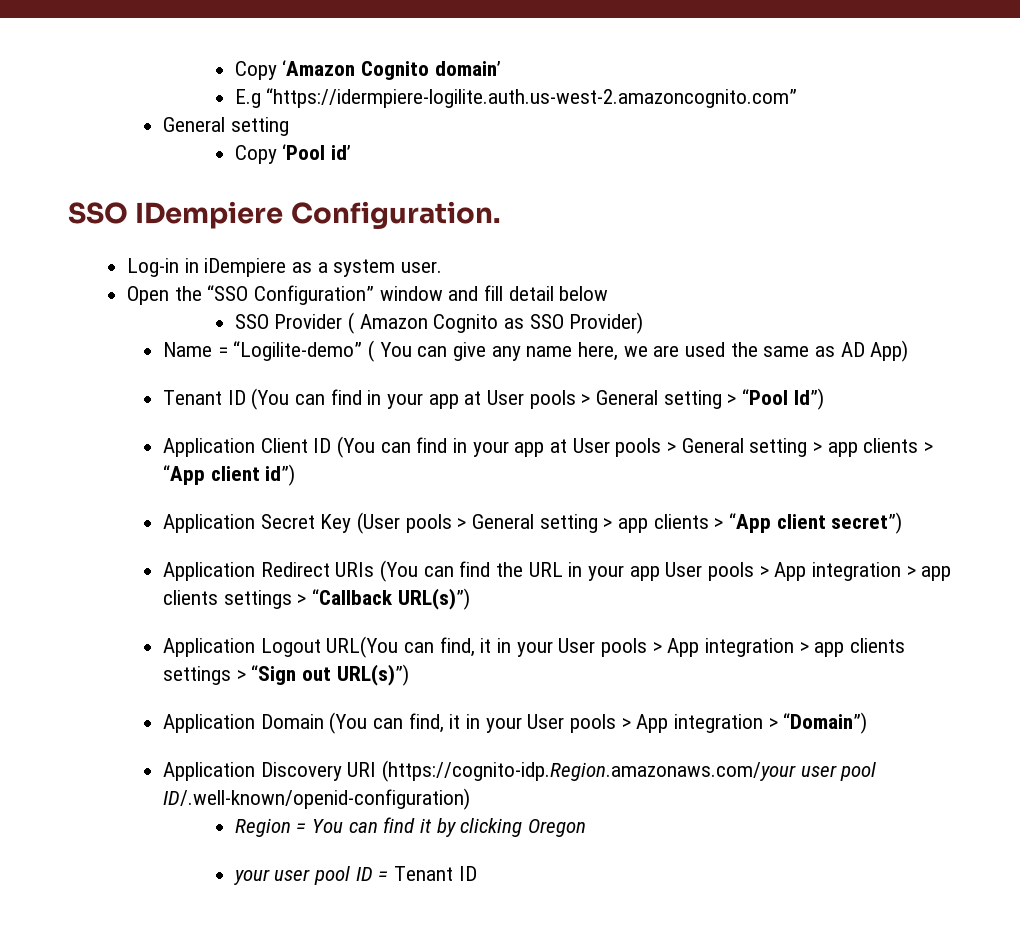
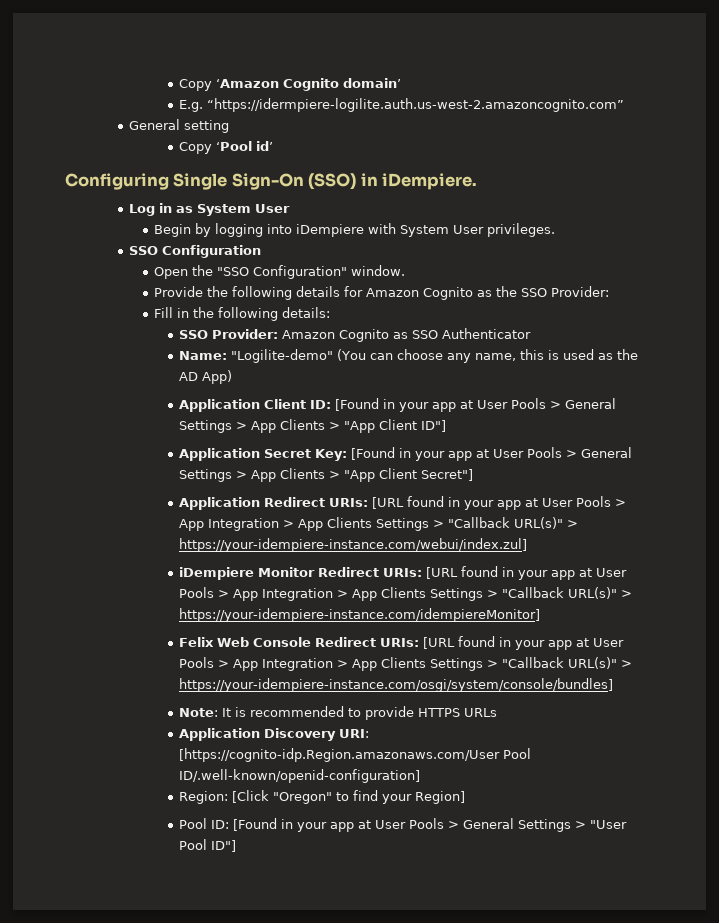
- E.g “https://idermpiere-logilite.auth.us-west-2.amazoncognito.com”
+ E.g. “https://idermpiere-logilite.auth.us-west-2.amazoncognito.com”
- SSO IDempiere Configuration.
- Log-in in iDempiere as a system user.
- Open the “SSO Configuration” window and fill detail below
- SSO Provider ( Amazon Cognito as SSO Provider)
- Name = “Logilite-demo” ( You can give any name here, we are used the same as AD App)
- Tenant ID (You can find in your app at User pools > General setting > “Pool Id”)
- Application Client ID (You can find in your app at User pools > General setting > app clients > “App client id”)
- Application Secret Key (User pools > General setting > app clients > “App client secret”)
- Application Redirect URIs (You can find the URL in your app User pools > App integration > app clients settings > “Callback URL(s)”)
- Application Logout URL(You can find, it in your User pools > App integration > app clients settings > “Sign out URL(s)”)
- Application Domain (You can find, it in your User pools > App integration > “Domain”)
- Application Discovery URI (https://cognito-idp.Region.amazonaws.com/your user pool ID/.well-known/openid-configuration)
- Region = You can find it by clicking Oregon
- your user pool ID = Tenant ID
+ Configuring Single Sign-On (SSO) in iDempiere.
+ Log in as System User
+ Begin by logging into iDempiere with System User privileges.
+ SSO Configuration
+ Open the "SSO Configuration" window.
+ Provide the following details for Amazon Cognito as the SSO Provider:
+ Fill in the following details:
+ SSO Provider: Amazon Cognito as SSO Authenticator
+ Name: "Logilite-demo" (You can choose any name, this is used as the AD App)
+ Application Client ID: [Found in your app at User Pools > General Settings > App Clients > "App Client ID"]
+ Application Secret Key: [Found in your app at User Pools > General Settings > App Clients > "App Client Secret"]
+ Application Redirect URIs: [URL found in your app at User Pools > App Integration > App Clients Settings > "Callback URL(s)" > https://your-idempiere-instance.com/webui/index.zul]
+ iDempiere Monitor Redirect URIs: [URL found in your app at User Pools > App Integration > App Clients Settings > "Callback URL(s)" > https://your-idempiere-instance.com/idempiereMonitor]
+ Felix Web Console Redirect URIs: [URL found in your app at User Pools > App Integration > App Clients Settings > "Callback URL(s)" > https://your-idempiere-instance.com/osgi/system/console/bundles]
+ Note: It is recommended to provide HTTPS URLs
+ Application Discovery URI: [https://cognito-idp.Region.amazonaws.com/User Pool ID/.well-known/openid-configuration]
+ Region: [Click "Oregon" to find your Region]
+ Pool ID: [Found in your app at User Pools > General Settings > "User Pool ID"]

